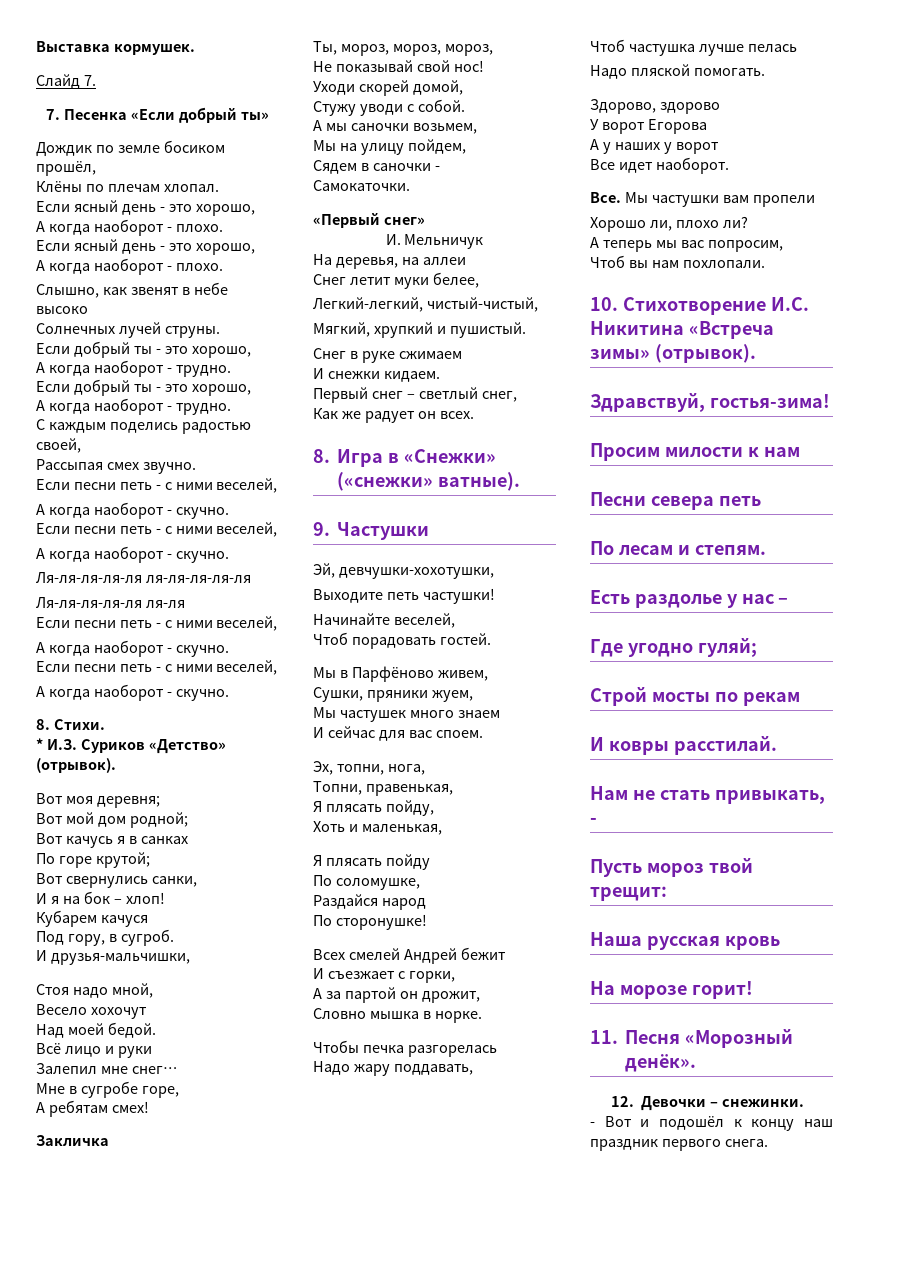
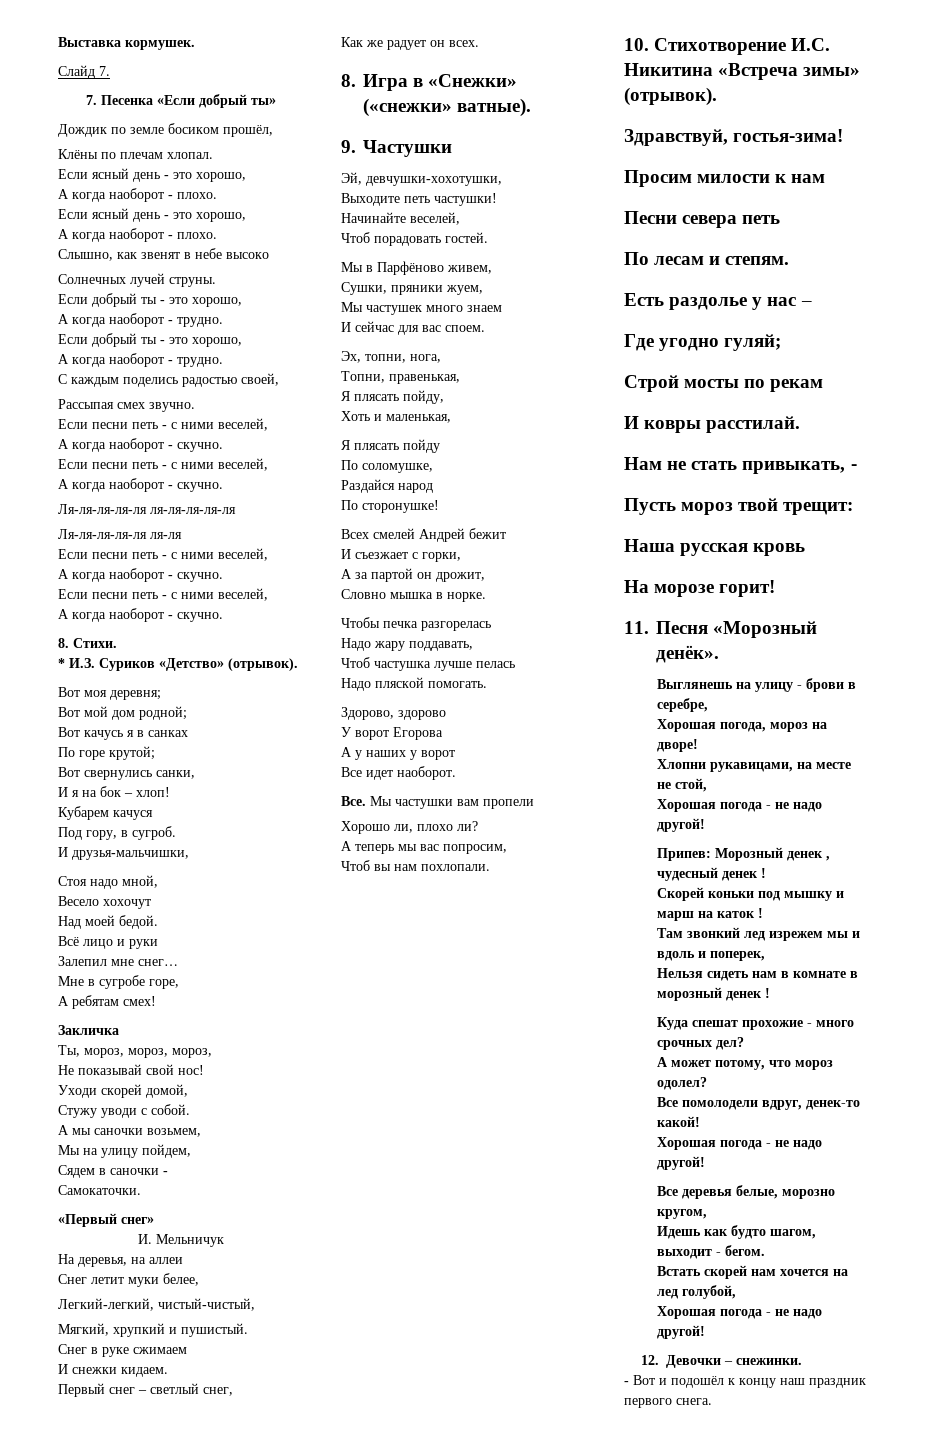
+ Выглянешь на улицу - брови в серебре,
+ Хорошая погода, мороз на дворе!
+ Хлопни рукавицами, на месте не стой,
+ Хорошая погода - не надо другой!
+ Припев: Морозный денек , чудесный денек !
+ Скорей коньки под мышку и марш на каток !
+ Там звонкий лед изрежем мы и вдоль и поперек,
+ Нельзя сидеть нам в комнате в морозный денек !
+ Куда спешат прохожие - много срочных дел?
+ А может потому, что мороз одолел?
+ Все помолодели вдруг, денек-то какой!
+ Хорошая погода - не надо другой!
+ Все деревья белые, морозно кругом,
+ Идешь как будто шагом, выходит - бегом.
+ Встать скорей нам хочется на лед голубой,
+ Хорошая погода - не надо другой!

